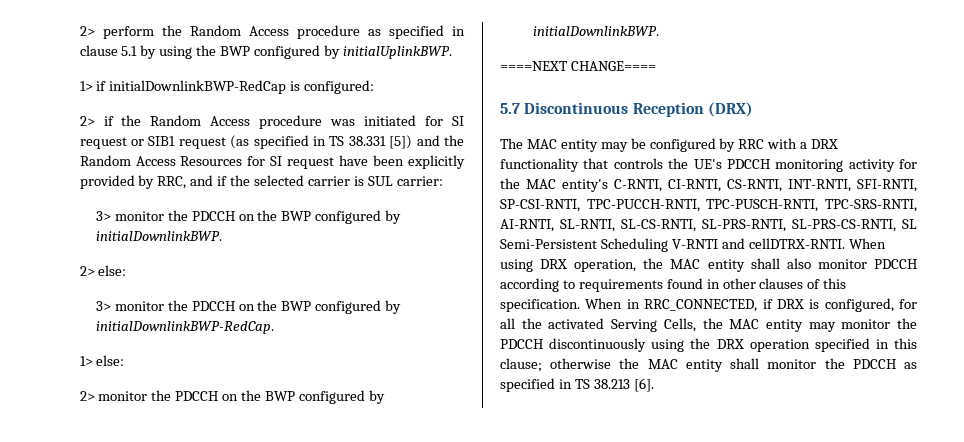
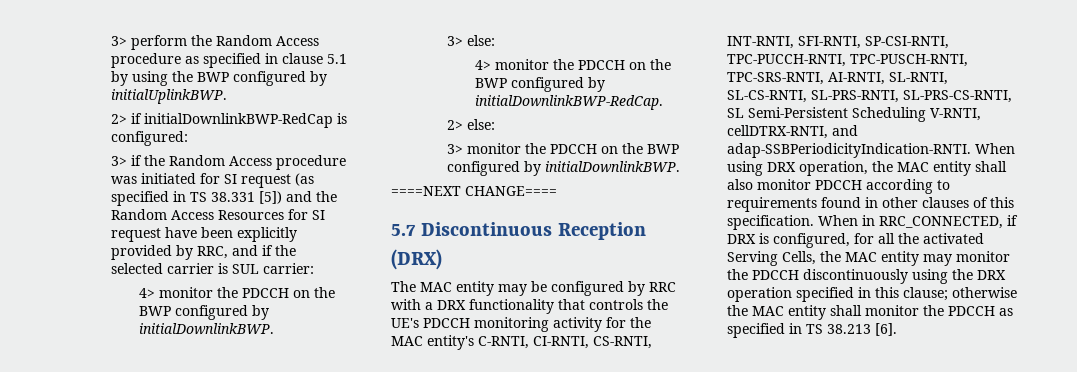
- 2> perform the Random Access procedure as specified in clause 5.1 by using the BWP configured by initialUplinkBWP.
+ 3> perform the Random Access procedure as specified in clause 5.1 by using the BWP configured by initialUplinkBWP.
- 1> if initialDownlinkBWP-RedCap is configured:
+ 2> if initialDownlinkBWP-RedCap is configured:
- 2> if the Random Access procedure was initiated for SI request or SIB1 request (as specified in TS 38.331 [5]) and the Random Access Resources for SI request have been explicitly provided by RRC, and if the selected carrier is SUL carrier:
+ 3> if the Random Access procedure was initiated for SI request (as specified in TS 38.331 [5]) and the Random Access Resources for SI request have been explicitly provided by RRC, and if the selected carrier is SUL carrier:
- 3> monitor the PDCCH on the BWP configured by initialDownlinkBWP.
- 2> else:
- 3> monitor the PDCCH on the BWP configured by initialDownlinkBWP-RedCap.
+ 4> monitor the PDCCH on the BWP configured by initialDownlinkBWP.
+ 3> else:
+ 4> monitor the PDCCH on the BWP configured by initialDownlinkBWP-RedCap.
- 1> else:
- 2> monitor the PDCCH on the BWP configured by initialDownlinkBWP.
+ 2> else:
+ 3> monitor the PDCCH on the BWP configured by initialDownlinkBWP.
- The MAC entity may be configured by RRC with a DRX functionality that controls the UE's PDCCH monitoring activity for the MAC entity's C-RNTI, CI-RNTI, CS-RNTI, INT-RNTI, SFI-RNTI, SP-CSI-RNTI, TPC-PUCCH-RNTI, TPC-PUSCH-RNTI, TPC-SRS-RNTI, AI-RNTI, SL-RNTI, SL-CS-RNTI, SL-PRS-RNTI, SL-PRS-CS-RNTI, SL Semi-Persistent Scheduling V-RNTI and cellDTRX-RNTI.
+ The MAC entity may be configured by RRC with a DRX functionality that controls the UE's PDCCH monitoring activity for the MAC entity's C-RNTI, CI-RNTI, CS-RNTI, INT-RNTI, SFI-RNTI, SP-CSI-RNTI, TPC-PUCCH-RNTI, TPC-PUSCH-RNTI, TPC-SRS-RNTI, AI-RNTI, SL-RNTI, SL-CS-RNTI, SL-PRS-RNTI, SL-PRS-CS-RNTI, SL Semi-Persistent Scheduling V-RNTI, cellDTRX-RNTI, and adap-SSBPeriodicityIndication-RNTI.

